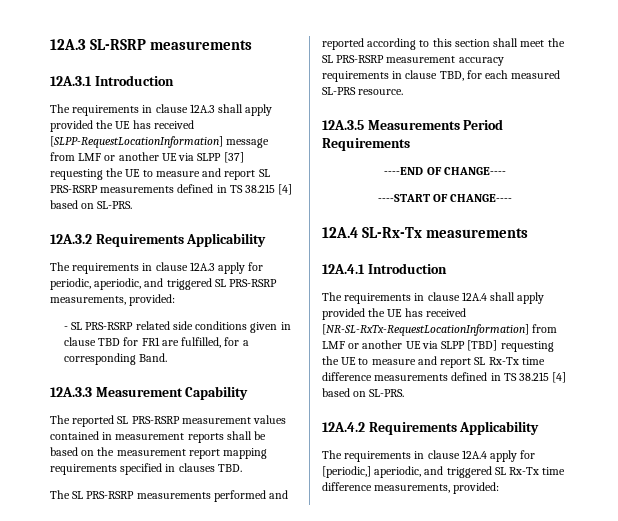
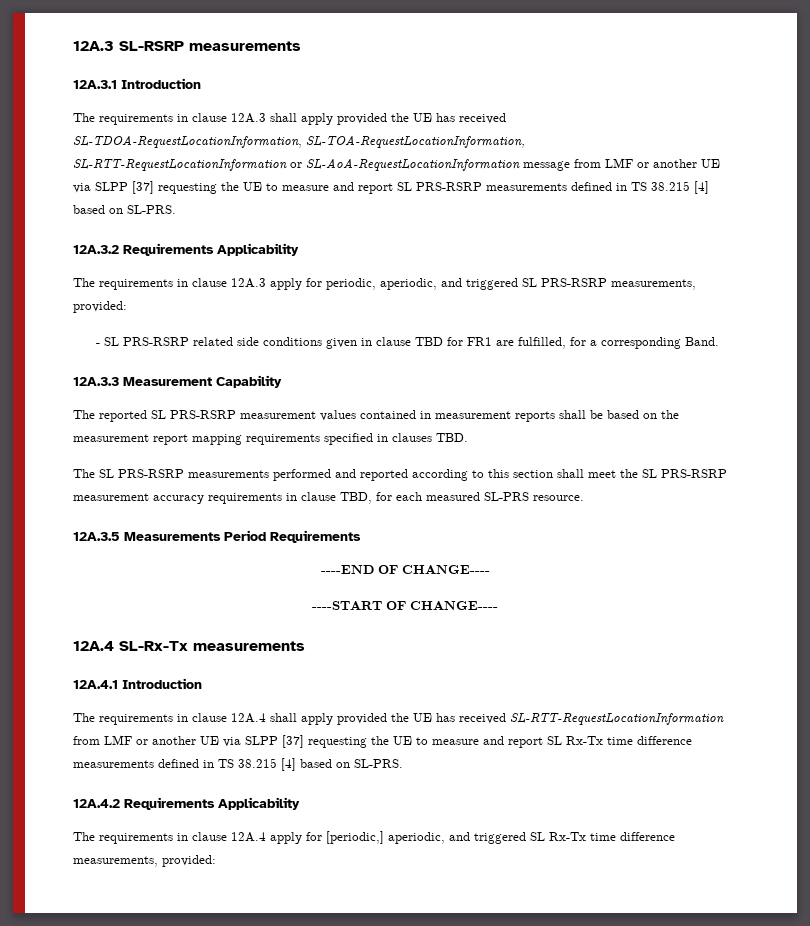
- The requirements in clause 12A.3 shall apply provided the UE has received [SLPP-RequestLocationInformation] message from LMF or another UE via SLPP [37] requesting the UE to measure and report SL PRS-RSRP measurements defined in TS 38.215 [4] based on SL-PRS.
+ The requirements in clause 12A.3 shall apply provided the UE has received SL-TDOA-RequestLocationInformation, SL-TOA-RequestLocationInformation, SL-RTT-RequestLocationInformation or SL-AoA-RequestLocationInformation message from LMF or another UE via SLPP [37] requesting the UE to measure and report SL PRS-RSRP measurements defined in TS 38.215 [4] based on SL-PRS.
- The requirements in clause 12A.4 shall apply provided the UE has received [NR-SL-RxTx-RequestLocationInformation] from LMF or another UE via SLPP [TBD] requesting the UE to measure and report SL Rx-Tx time difference measurements defined in TS 38.215 [4] based on SL-PRS.
+ The requirements in clause 12A.4 shall apply provided the UE has received SL-RTT-RequestLocationInformation from LMF or another UE via SLPP [37] requesting the UE to measure and report SL Rx-Tx time difference measurements defined in TS 38.215 [4] based on SL-PRS.

